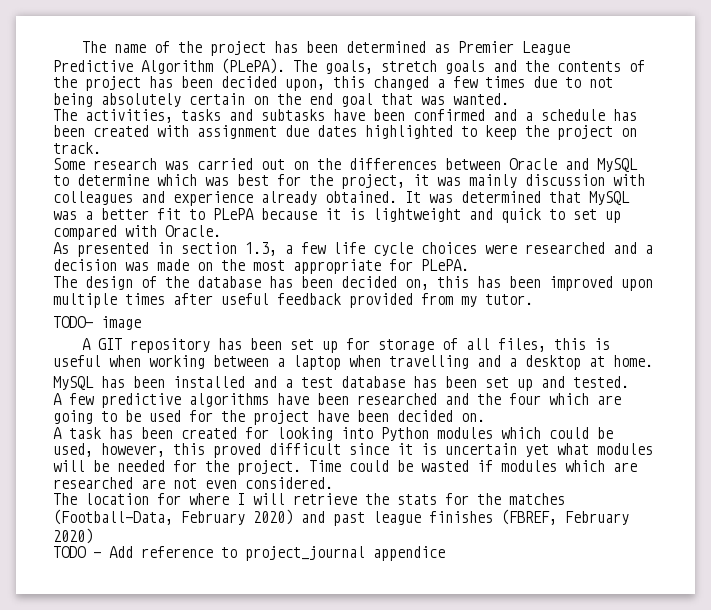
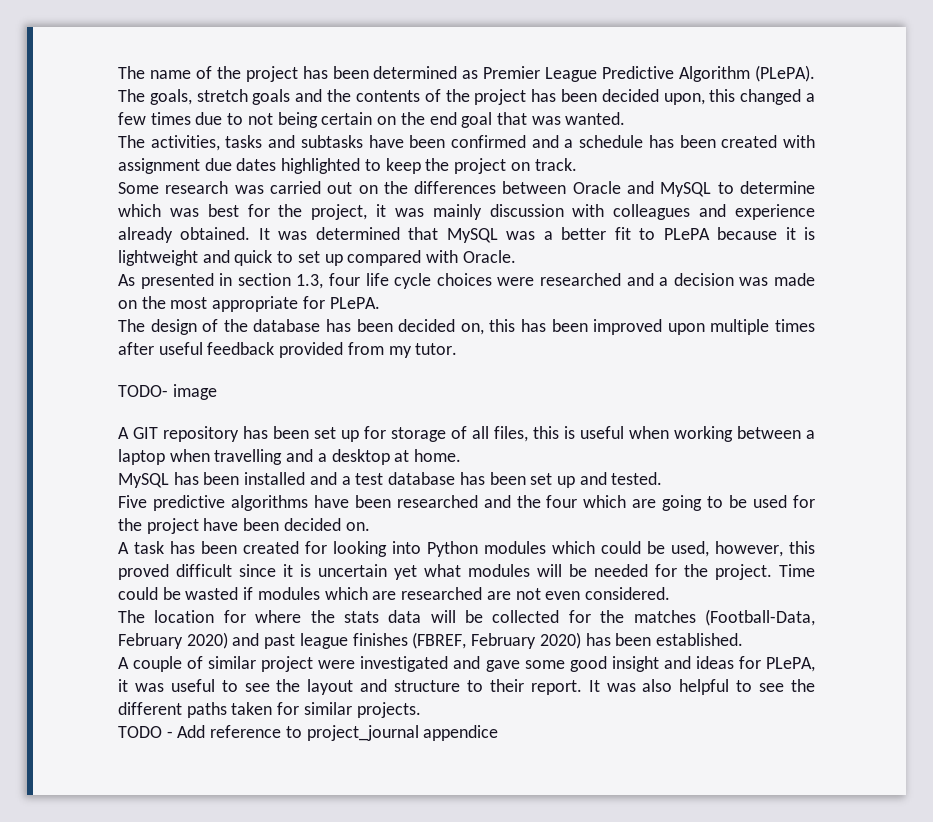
- The goals, stretch goals and the contents of the project has been decided upon, this changed a few times due to not being absolutely certain on the end goal that was wanted.
+ The goals, stretch goals and the contents of the project has been decided upon, this changed a few times due to not being certain on the end goal that was wanted.
- As presented in section 1.3, a few life cycle choices were researched and a decision was made on the most appropriate for PLePA.
+ As presented in section 1.3, four life cycle choices were researched and a decision was made on the most appropriate for PLePA.
- A few predictive algorithms have been researched and the four which are going to be used for the project have been decided on.
+ Five predictive algorithms have been researched and the four which are going to be used for the project have been decided on.
- The location for where I will retrieve the stats for the matches (Football-Data, February 2020) and past league finishes (FBREF, February 2020)
+ The location for where the stats data will be collected for the matches (Football-Data, February 2020) and past league finishes (FBREF, February 2020) has been established.
+ A couple of similar project were investigated and gave some good insight and ideas for PLePA, it was useful to see the layout and structure to their report. It was also helpful to see the different paths taken for similar projects.

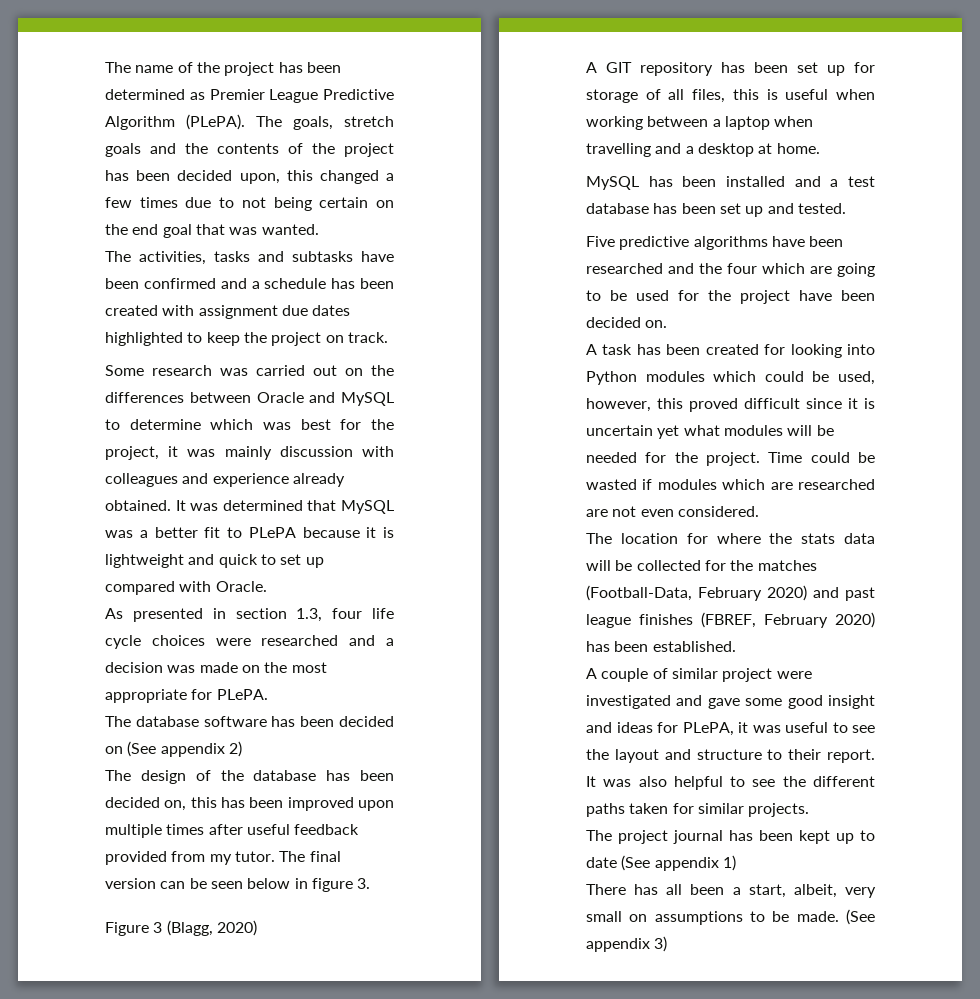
+ The database software has been decided on (See appendix 2)
- The design of the database has been decided on, this has been improved upon multiple times after useful feedback provided from my tutor.
- TODO- image
+ The design of the database has been decided on, this has been improved upon multiple times after useful feedback provided from my tutor. The final version can be seen below in figure 3.
+ Figure 3 (Blagg, 2020)
- TODO - Add reference to project_journal appendice
+ The project journal has been kept up to date (See appendix 1)
+ There has all been a start, albeit, very small on assumptions to be made. (See appendix 3)

